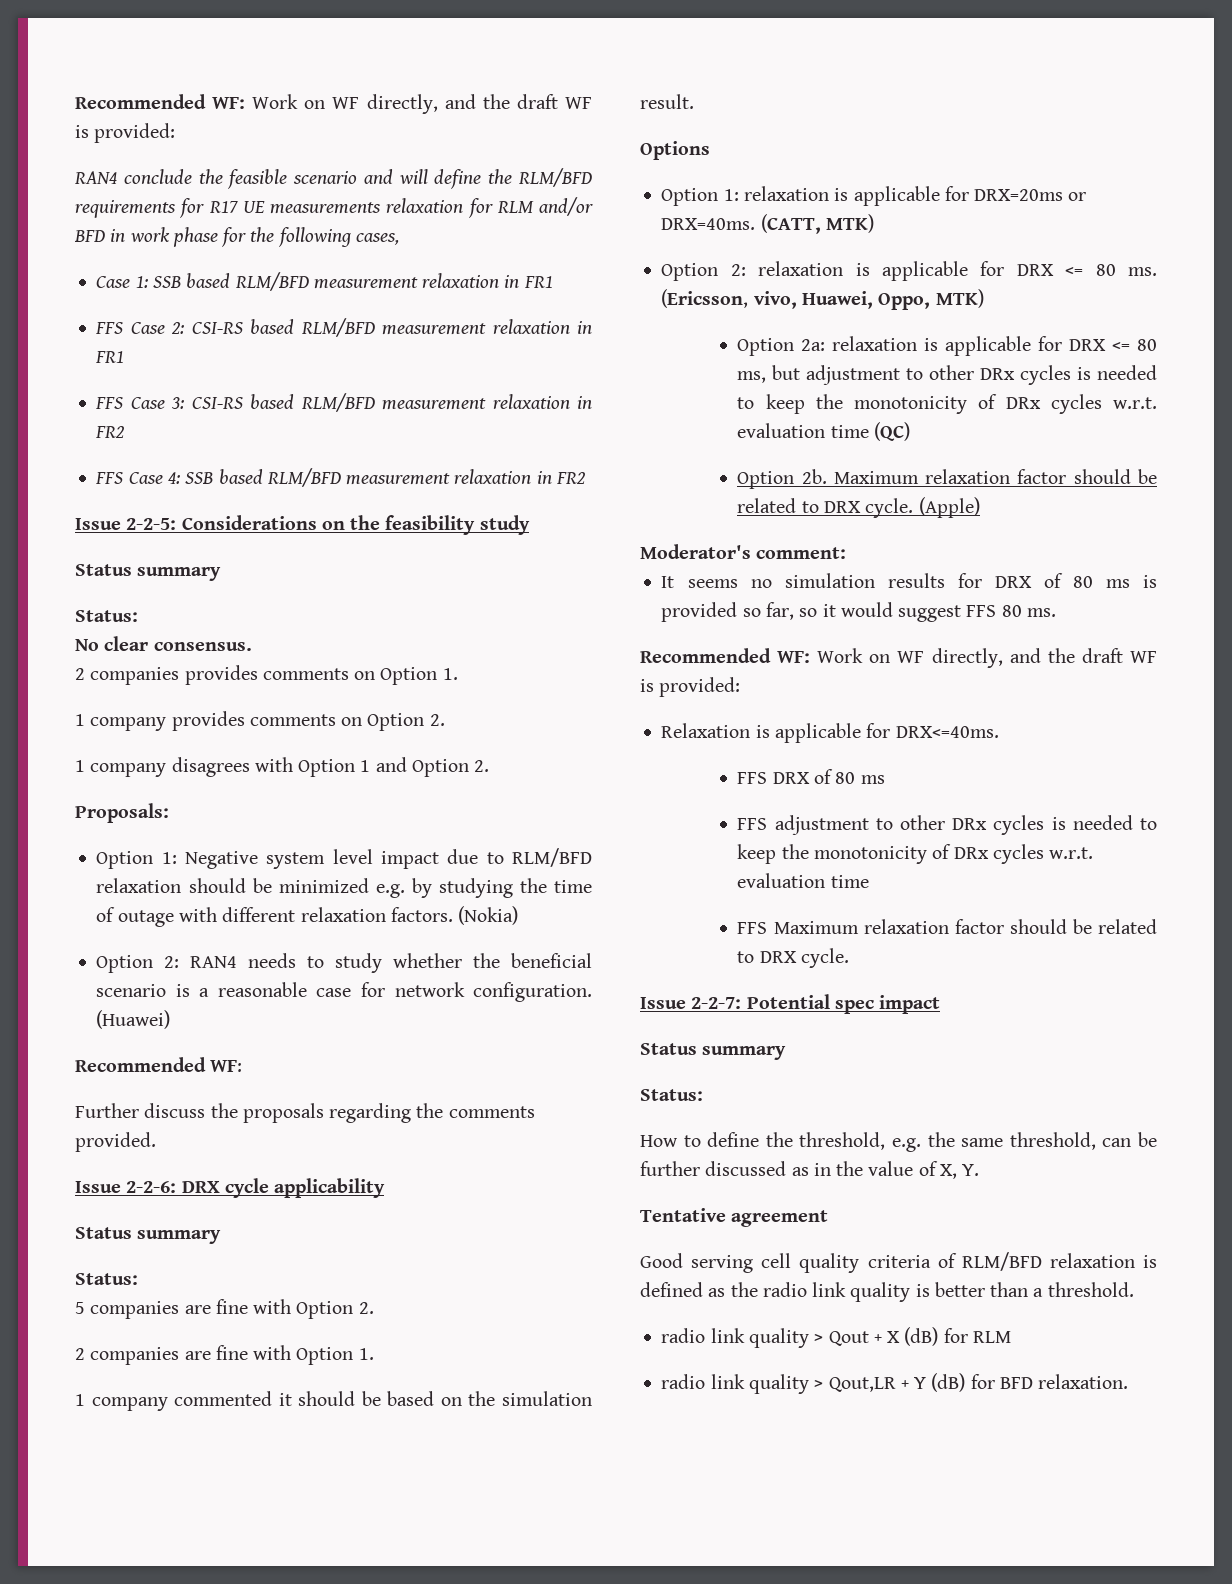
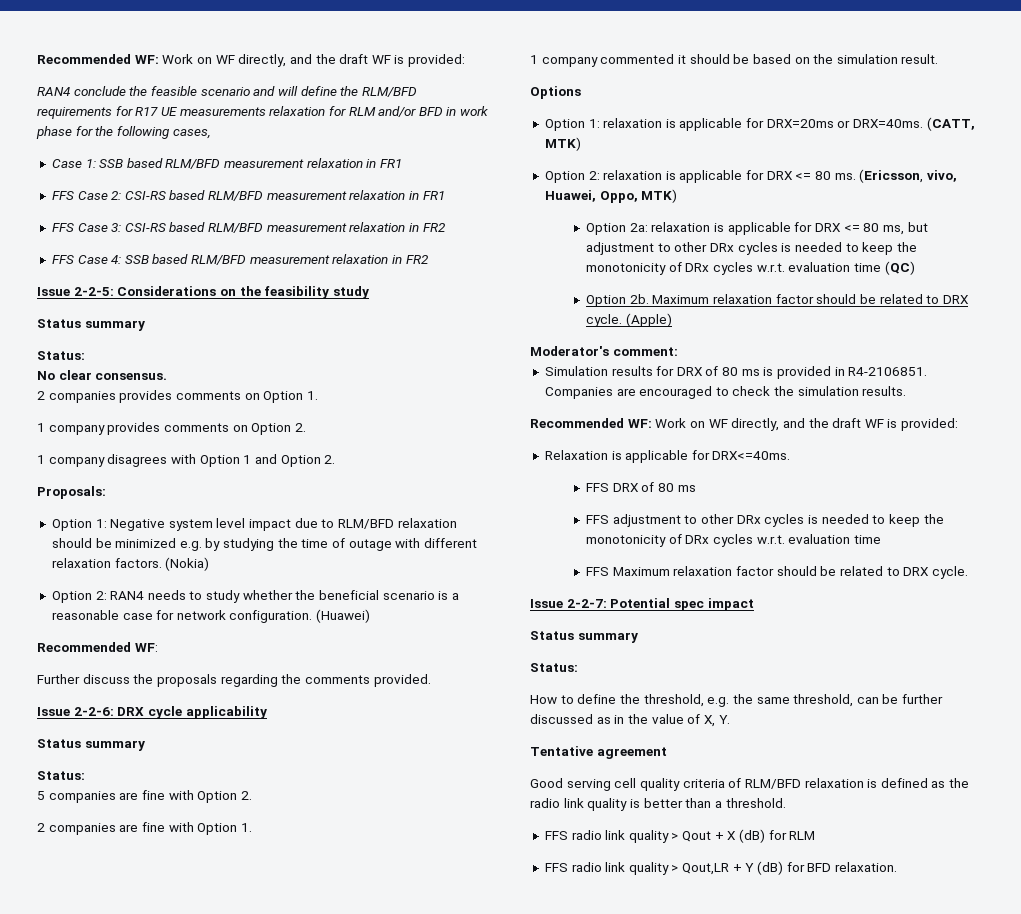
- It seems no simulation results for DRX of 80 ms is provided so far, so it would suggest FFS 80 ms.
+ Simulation results for DRX of 80 ms is provided in R4-2106851. Companies are encouraged to check the simulation results.
- radio link quality > Qout + X (dB) for RLM
+ FFS radio link quality > Qout + X (dB) for RLM
- radio link quality > Qout,LR + Y (dB) for BFD relaxation.
+ FFS radio link quality > Qout,LR + Y (dB) for BFD relaxation.

